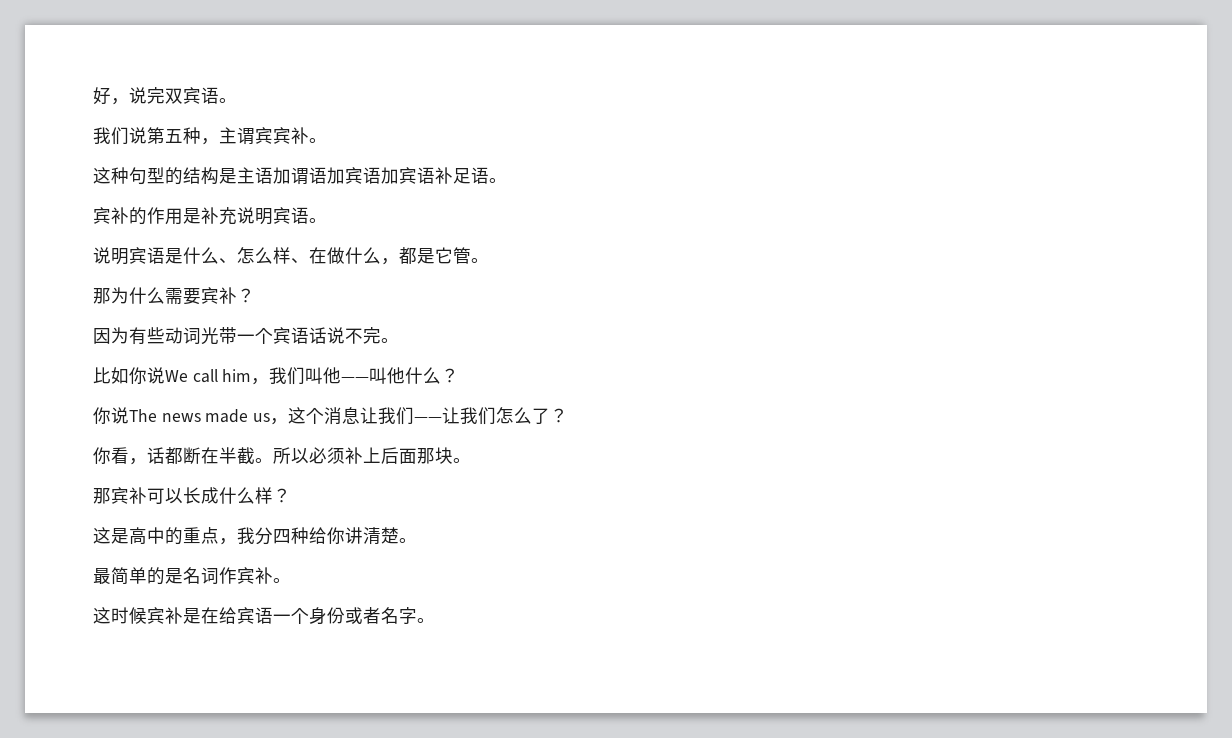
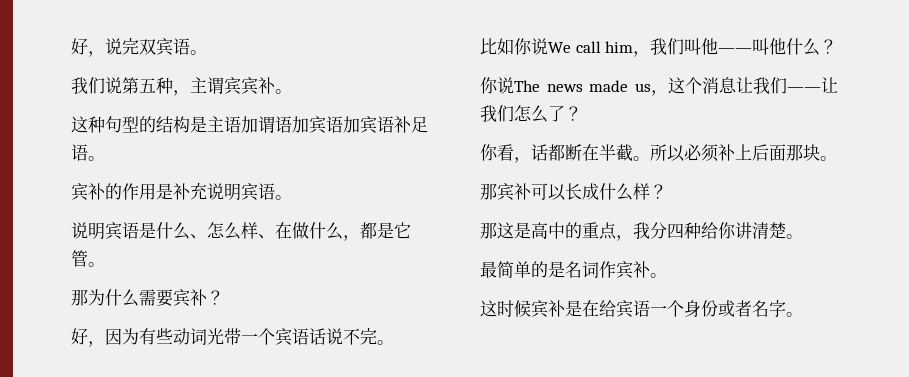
- 因为有些动词光带一个宾语话说不完。
+ 好，因为有些动词光带一个宾语话说不完。
- 这是高中的重点，我分四种给你讲清楚。
+ 那这是高中的重点，我分四种给你讲清楚。

